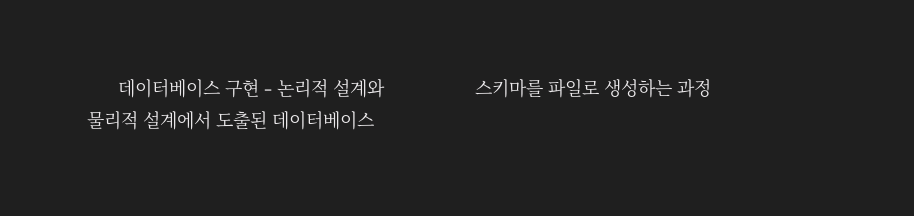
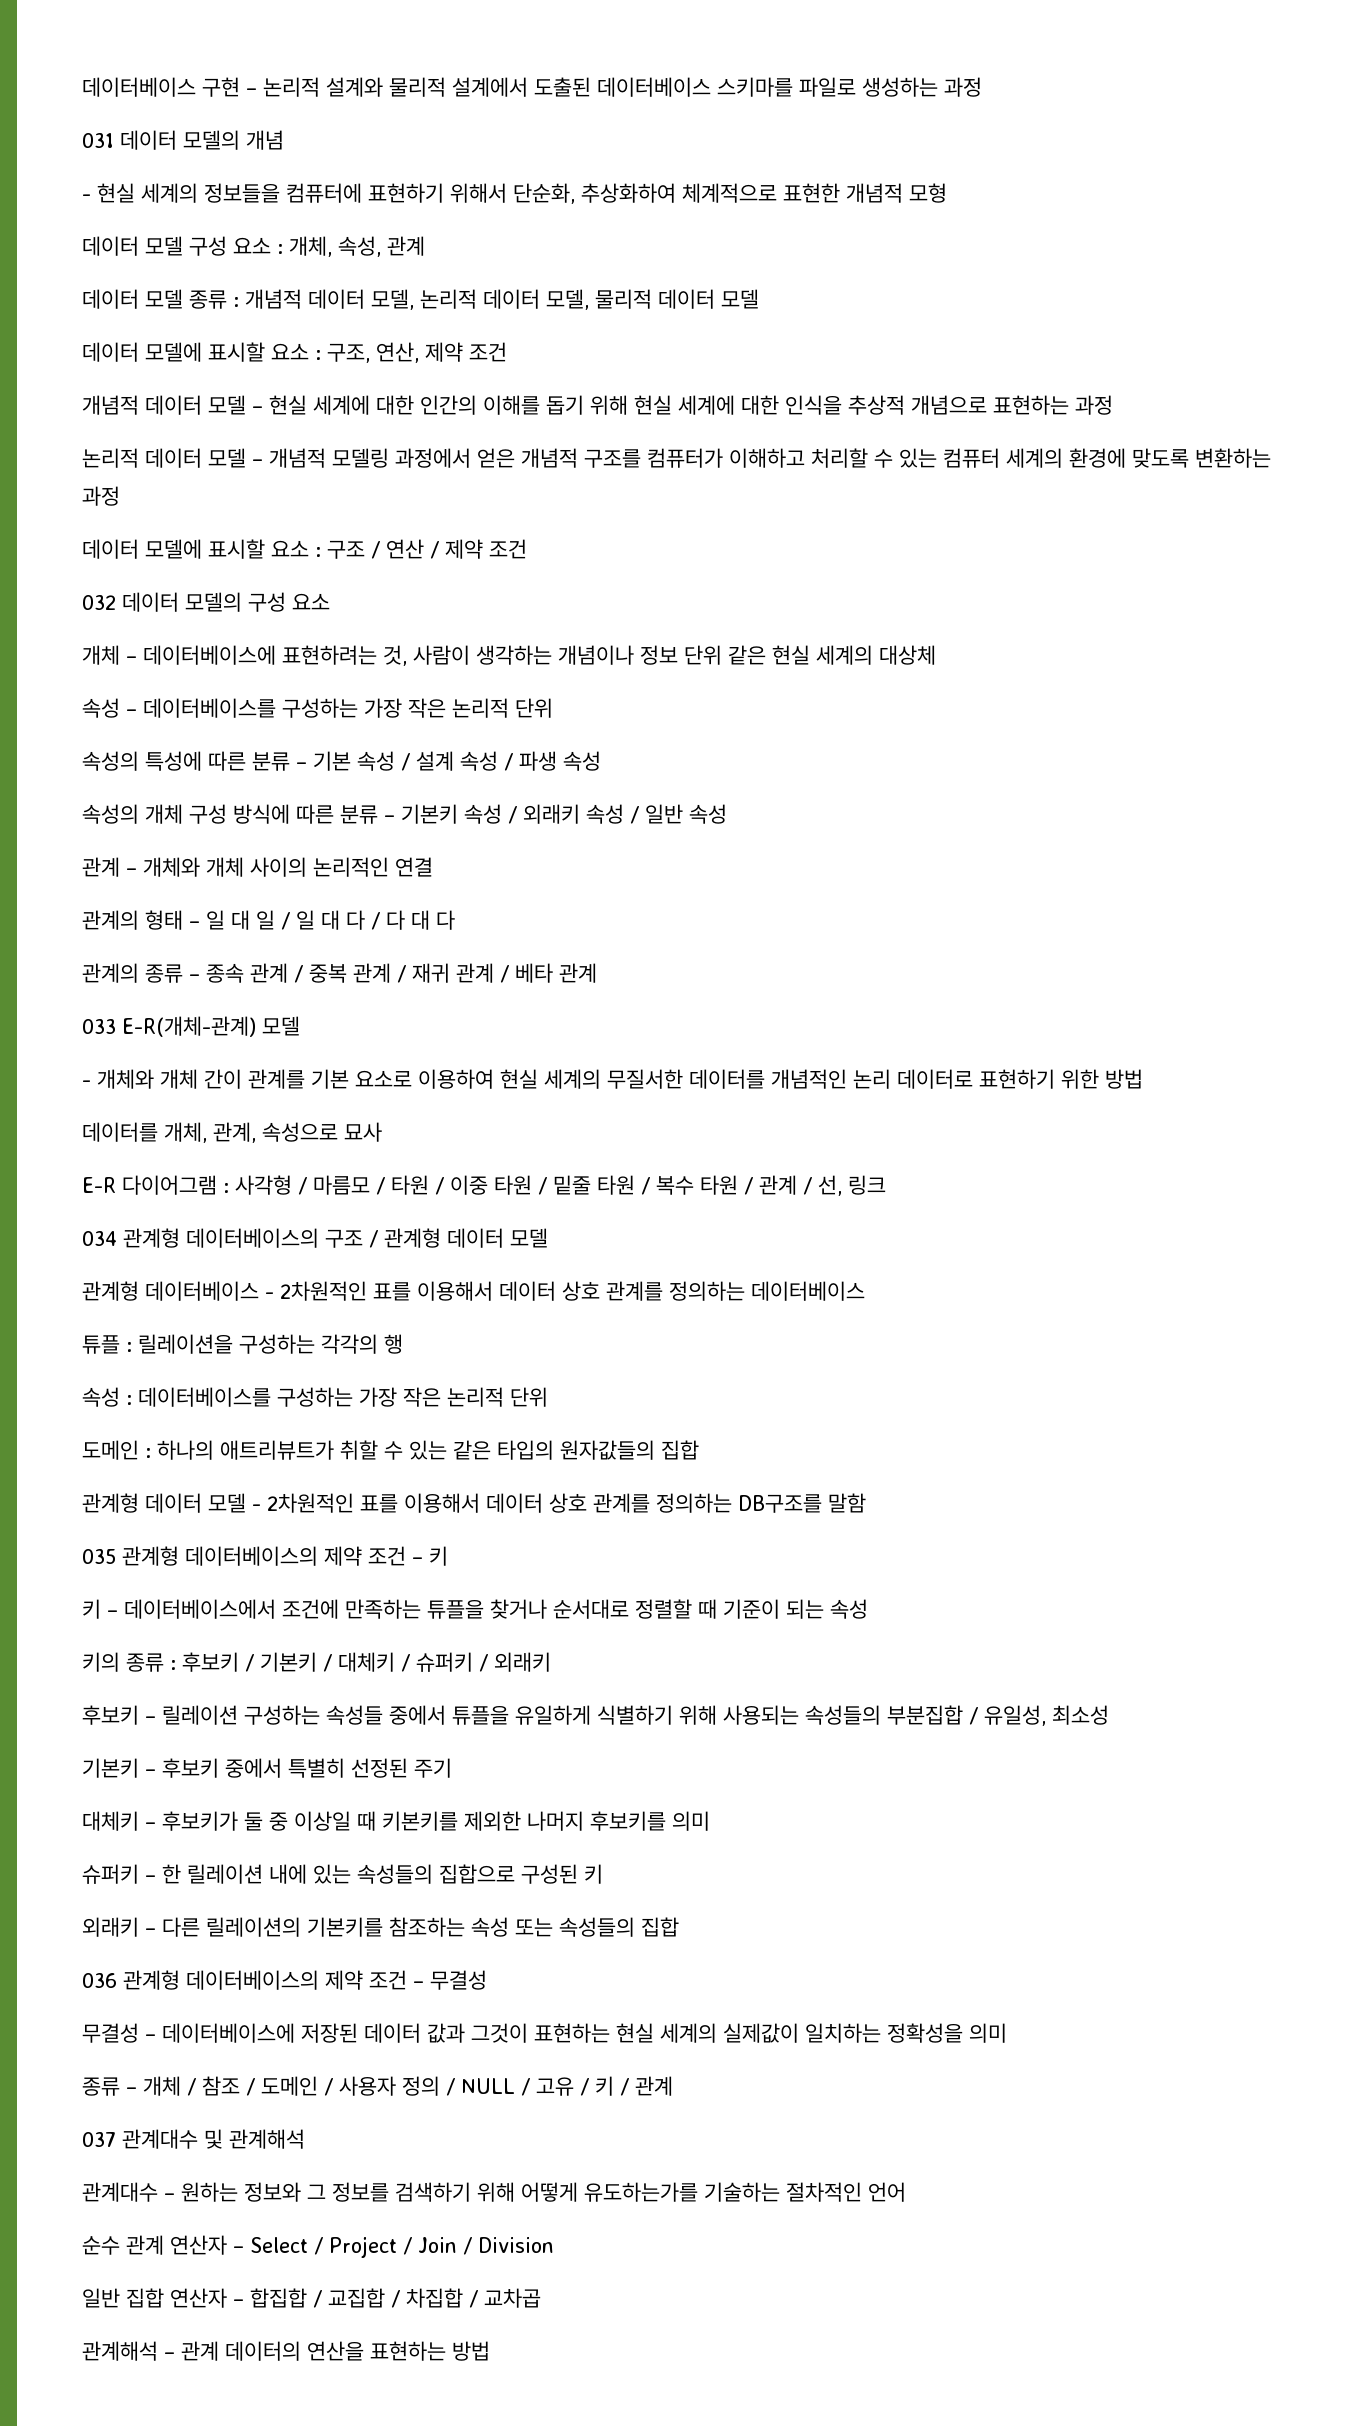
+ 031 데이터 모델의 개념
+ - 현실 세계의 정보들을 컴퓨터에 표현하기 위해서 단순화, 추상화하여 체계적으로 표현한 개념적 모형
+ 데이터 모델 구성 요소 : 개체, 속성, 관계
+ 데이터 모델 종류 : 개념적 데이터 모델, 논리적 데이터 모델, 물리적 데이터 모델
+ 데이터 모델에 표시할 요소 : 구조, 연산, 제약 조건
+ 개념적 데이터 모델 – 현실 세계에 대한 인간의 이해를 돕기 위해 현실 세계에 대한 인식을 추상적 개념으로 표현하는 과정
+ 논리적 데이터 모델 – 개념적 모델링 과정에서 얻은 개념적 구조를 컴퓨터가 이해하고 처리할 수 있는 컴퓨터 세계의 환경에 맞도록 변환하는 과정
+ 데이터 모델에 표시할 요소 : 구조 / 연산 / 제약 조건
+ 032 데이터 모델의 구성 요소
+ 개체 – 데이터베이스에 표현하려는 것, 사람이 생각하는 개념이나 정보 단위 같은 현실 세계의 대상체
+ 속성 – 데이터베이스를 구성하는 가장 작은 논리적 단위
+ 속성의 특성에 따른 분류 – 기본 속성 / 설계 속성 / 파생 속성
+ 속성의 개체 구성 방식에 따른 분류 – 기본키 속성 / 외래키 속성 / 일반 속성
+ 관계 – 개체와 개체 사이의 논리적인 연결
+ 관계의 형태 – 일 대 일 / 일 대 다 / 다 대 다
+ 관계의 종류 – 종속 관계 / 중복 관계 / 재귀 관계 / 베타 관계
+ 033 E-R(개체-관계) 모델
+ - 개체와 개체 간이 관계를 기본 요소로 이용하여 현실 세계의 무질서한 데이터를 개념적인 논리 데이터로 표현하기 위한 방법
+ 데이터를 개체, 관계, 속성으로 묘사
+ E-R 다이어그램 : 사각형 / 마름모 / 타원 / 이중 타원 / 밑줄 타원 / 복수 타원 / 관계 / 선, 링크
+ 034 관계형 데이터베이스의 구조 / 관계형 데이터 모델
+ 관계형 데이터베이스 - 2차원적인 표를 이용해서 데이터 상호 관계를 정의하는 데이터베이스
+ 튜플 : 릴레이션을 구성하는 각각의 행
+ 속성 : 데이터베이스를 구성하는 가장 작은 논리적 단위
+ 도메인 : 하나의 애트리뷰트가 취할 수 있는 같은 타입의 원자값들의 집합
+ 관계형 데이터 모델 - 2차원적인 표를 이용해서 데이터 상호 관계를 정의하는 DB구조를 말함
+ 035 관계형 데이터베이스의 제약 조건 – 키
+ 키 – 데이터베이스에서 조건에 만족하는 튜플을 찾거나 순서대로 정렬할 때 기준이 되는 속성
+ 키의 종류 : 후보키 / 기본키 / 대체키 / 슈퍼키 / 외래키
+ 후보키 – 릴레이션 구성하는 속성들 중에서 튜플을 유일하게 식별하기 위해 사용되는 속성들의 부분집합 / 유일성, 최소성
+ 기본키 – 후보키 중에서 특별히 선정된 주기
+ 대체키 – 후보키가 둘 중 이상일 때 키본키를 제외한 나머지 후보키를 의미
+ 슈퍼키 – 한 릴레이션 내에 있는 속성들의 집합으로 구성된 키
+ 외래키 – 다른 릴레이션의 기본키를 참조하는 속성 또는 속성들의 집합
+ 036 관계형 데이터베이스의 제약 조건 – 무결성
+ 무결성 – 데이터베이스에 저장된 데이터 값과 그것이 표현하는 현실 세계의 실제값이 일치하는 정확성을 의미
+ 종류 – 개체 / 참조 / 도메인 / 사용자 정의 / NULL / 고유 / 키 / 관계
+ 037 관계대수 및 관계해석
+ 관계대수 – 원하는 정보와 그 정보를 검색하기 위해 어떻게 유도하는가를 기술하는 절차적인 언어
+ 순수 관계 연산자 – Select / Project / Join / Division
+ 일반 집합 연산자 – 합집합 / 교집합 / 차집합 / 교차곱
+ 관계해석 – 관계 데이터의 연산을 표현하는 방법

